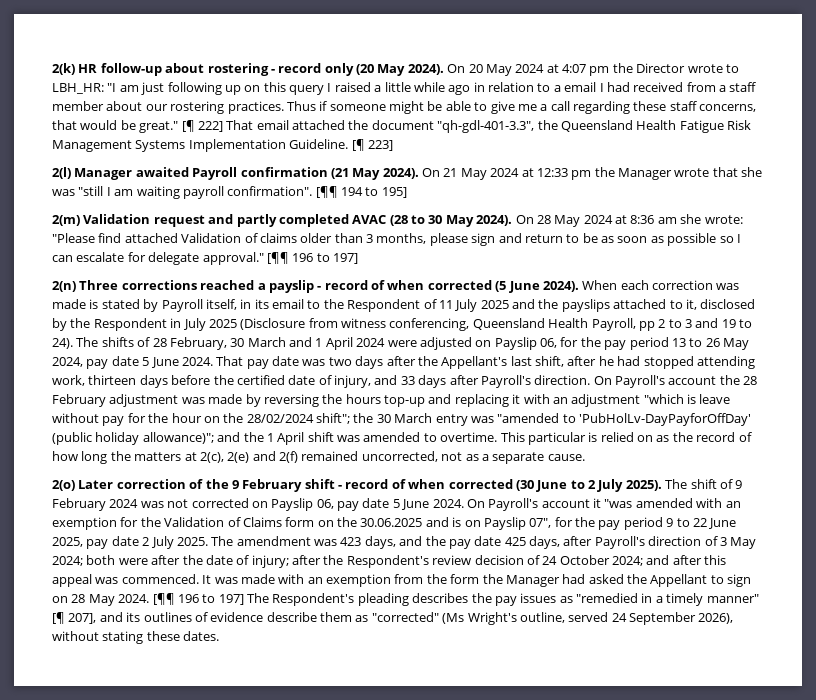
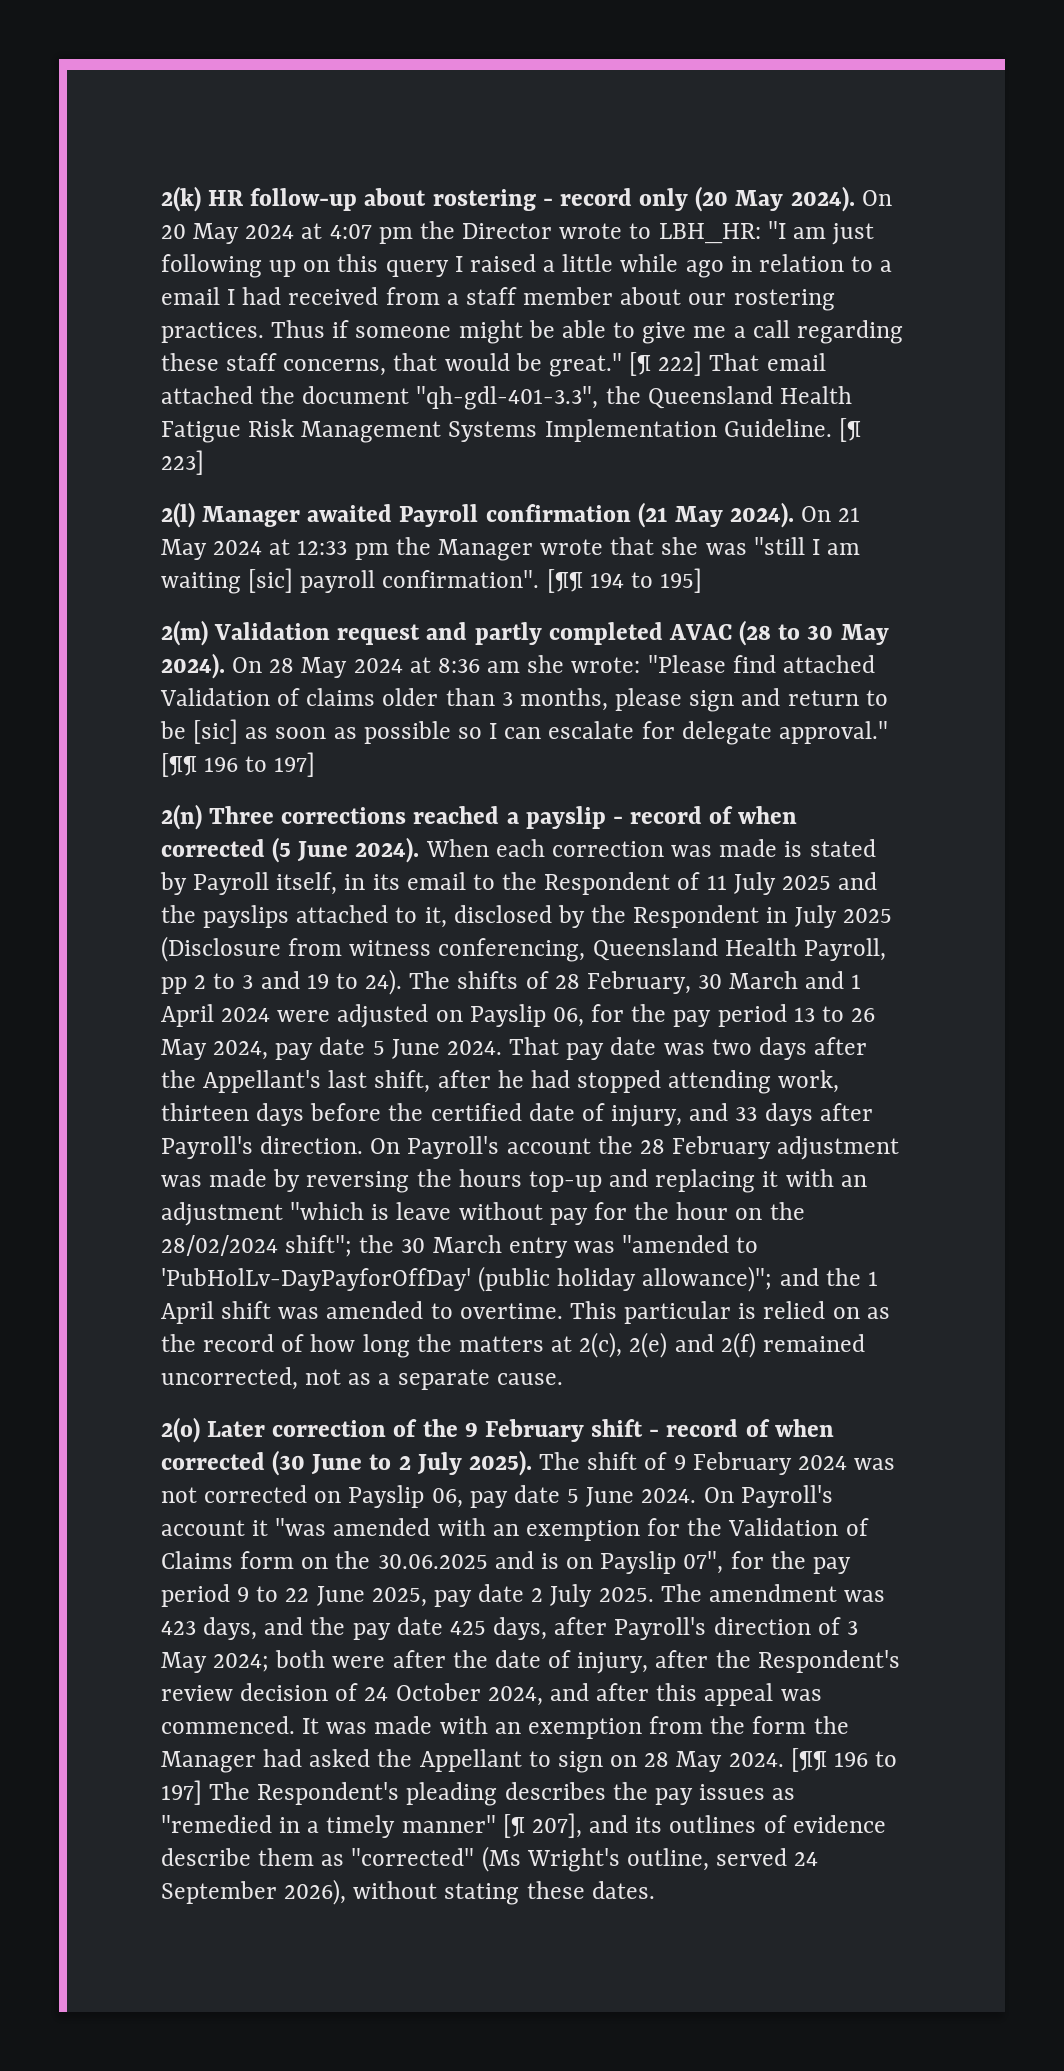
- On 21 May 2024 at 12:33 pm the Manager wrote that she was "still I am waiting payroll confirmation".
+ On 21 May 2024 at 12:33 pm the Manager wrote that she was "still I am waiting [sic] payroll confirmation".
- On 28 May 2024 at 8:36 am she wrote: "Please find attached Validation of claims older than 3 months, please sign and return to be as soon as possible so I can escalate for delegate approval."
+ On 28 May 2024 at 8:36 am she wrote: "Please find attached Validation of claims older than 3 months, please sign and return to be [sic] as soon as possible so I can escalate for delegate approval."
- The amendment was 423 days, and the pay date 425 days, after Payroll's direction of 3 May 2024; both were after the date of injury; after the Respondent's review decision of 24 October 2024; and after this appeal was commenced.
+ The amendment was 423 days, and the pay date 425 days, after Payroll's direction of 3 May 2024; both were after the date of injury, after the Respondent's review decision of 24 October 2024, and after this appeal was commenced.

